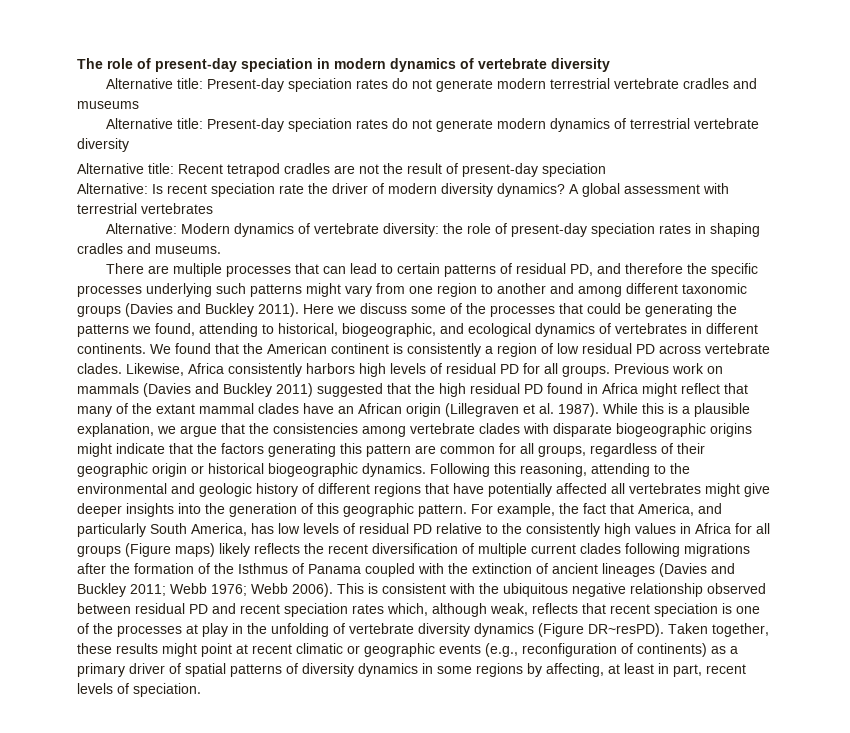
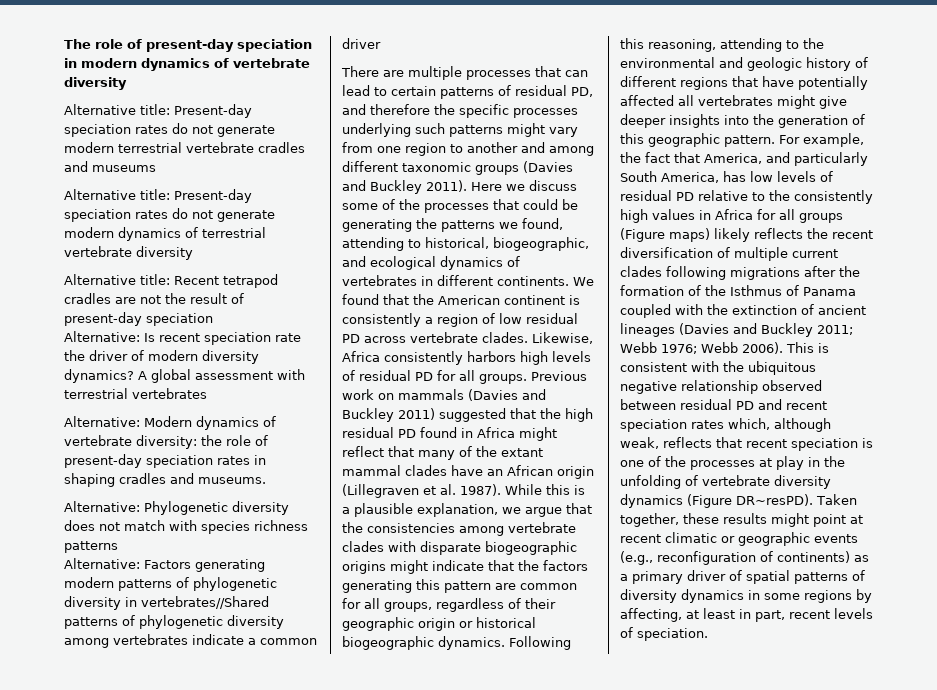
+ Alternative: Phylogenetic diversity does not match with species richness patterns
+ Alternative: Factors generating modern patterns of phylogenetic diversity in vertebrates//Shared patterns of phylogenetic diversity among vertebrates indicate a common driver

